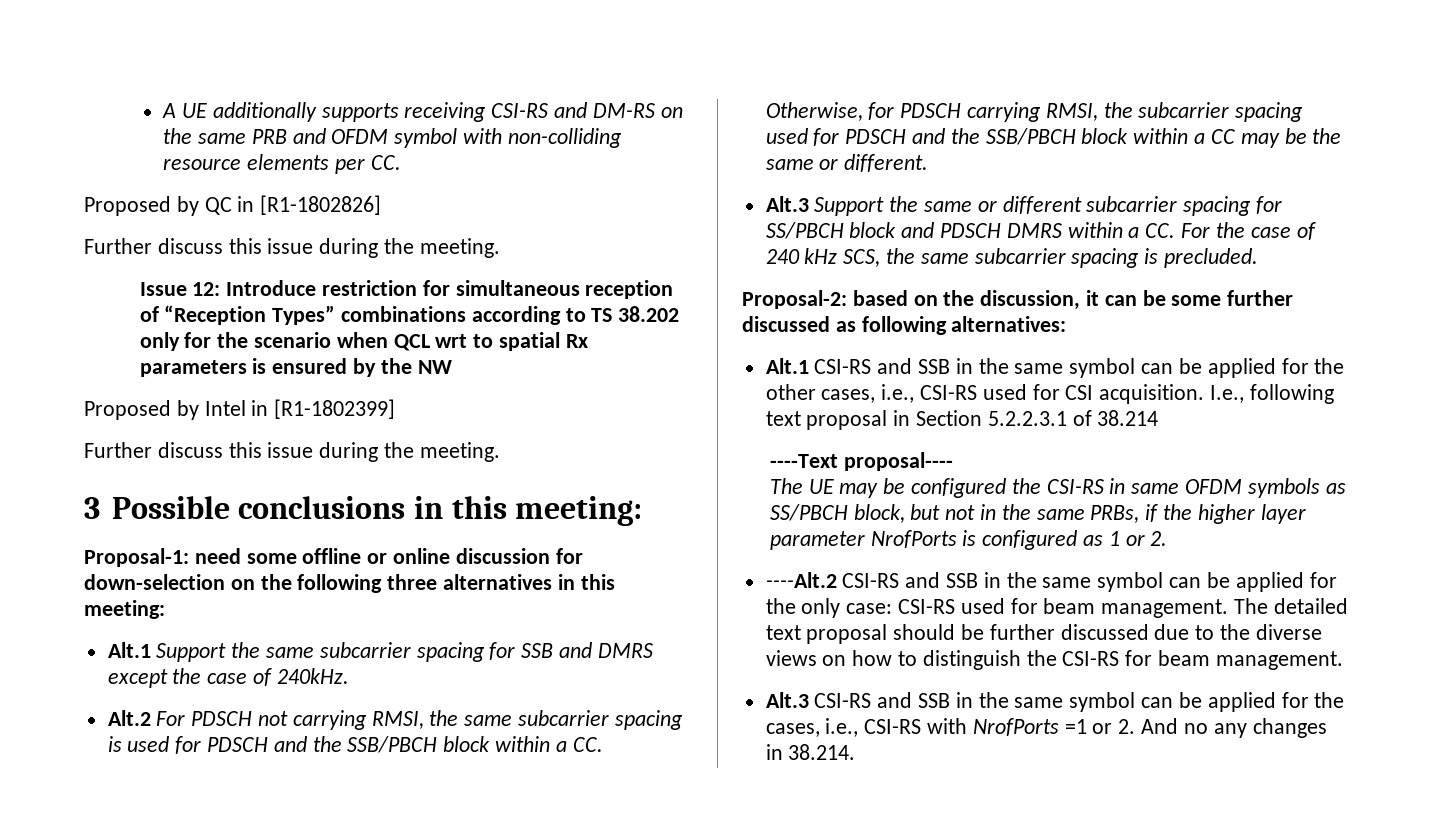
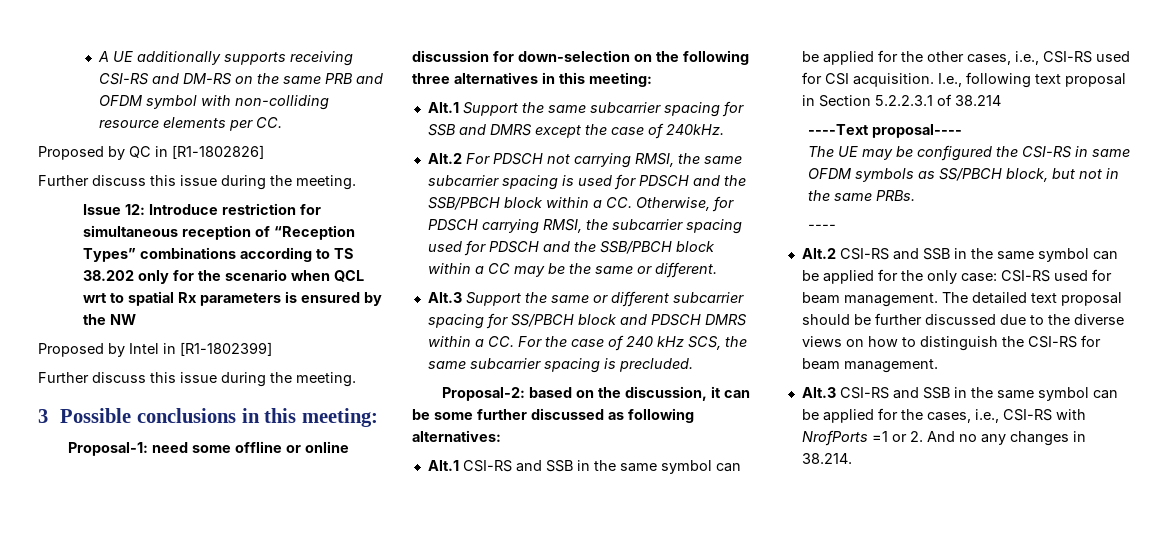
- The UE may be configured the CSI-RS in same OFDM symbols as SS/PBCH block, but not in the same PRBs, if the higher layer parameter NrofPorts is configured as 1 or 2.
- ----Alt.2 CSI-RS and SSB in the same symbol can be applied for the only case: CSI-RS used for beam management.
+ The UE may be configured the CSI-RS in same OFDM symbols as SS/PBCH block, but not in the same PRBs.
+ ----
+ Alt.2 CSI-RS and SSB in the same symbol can be applied for the only case: CSI-RS used for beam management.

